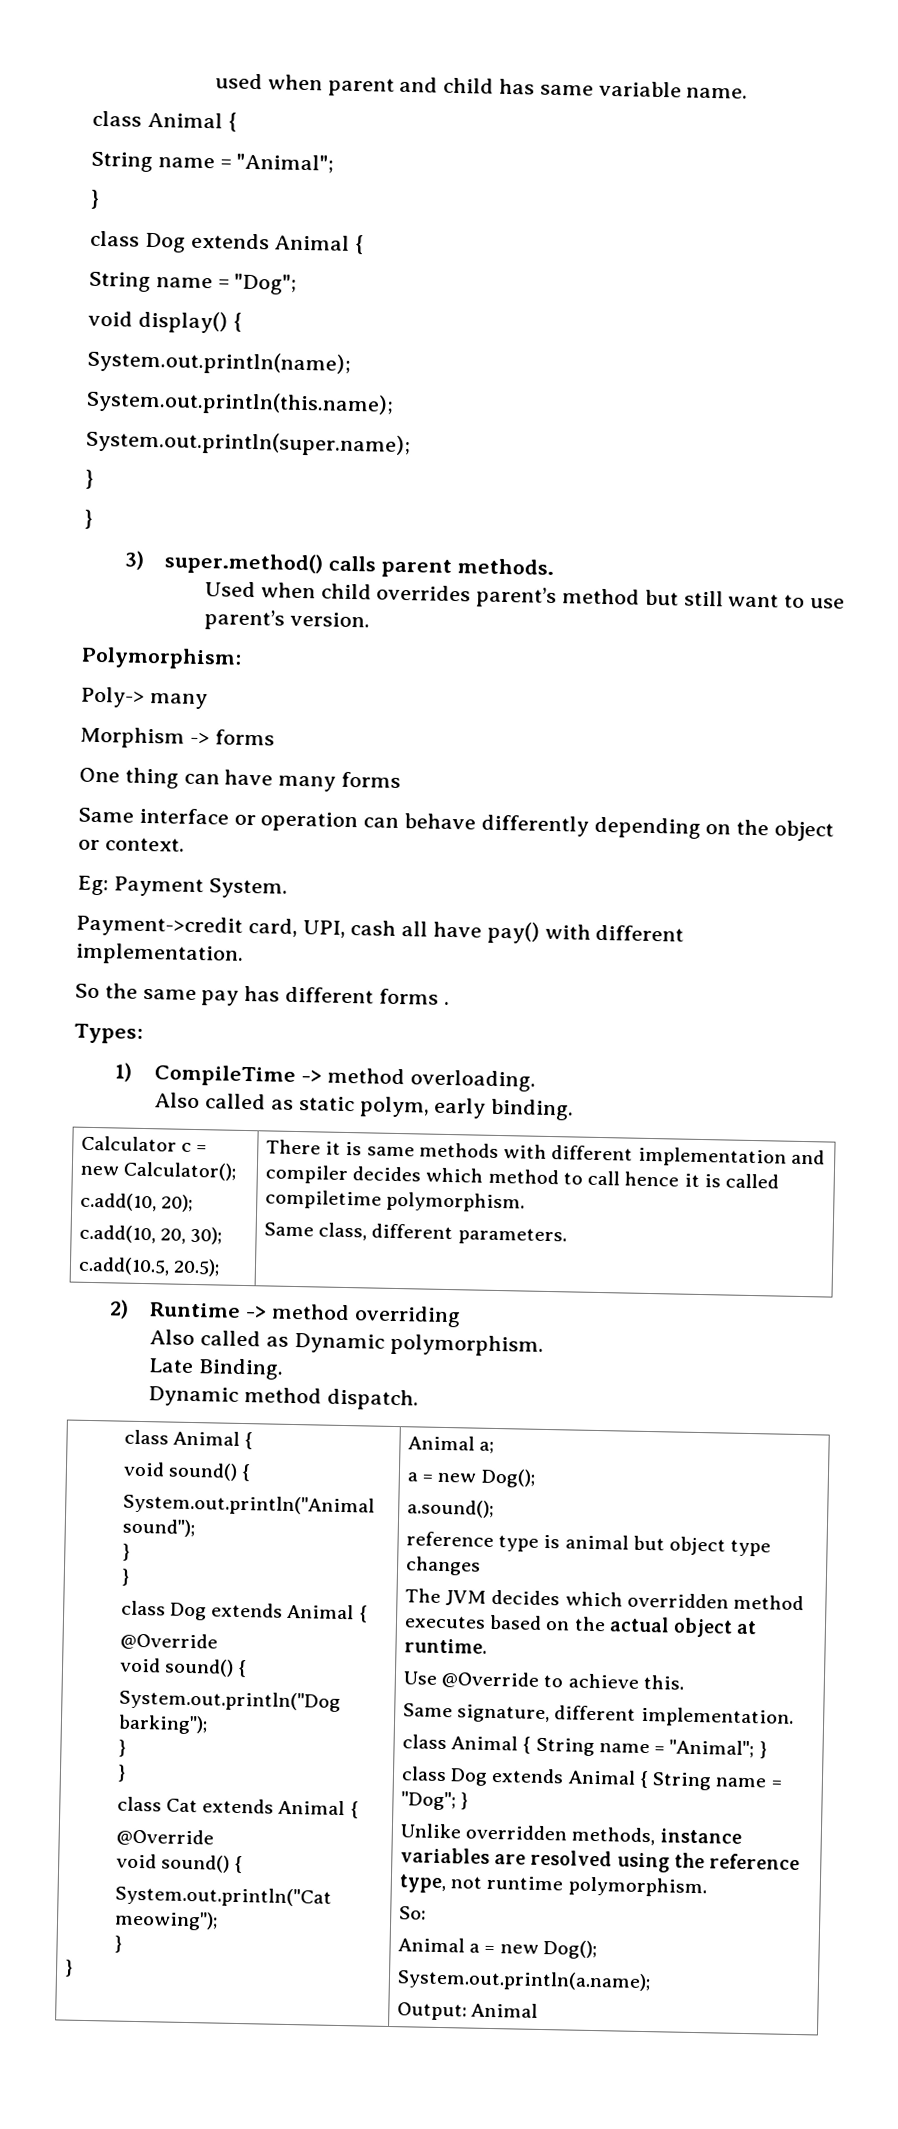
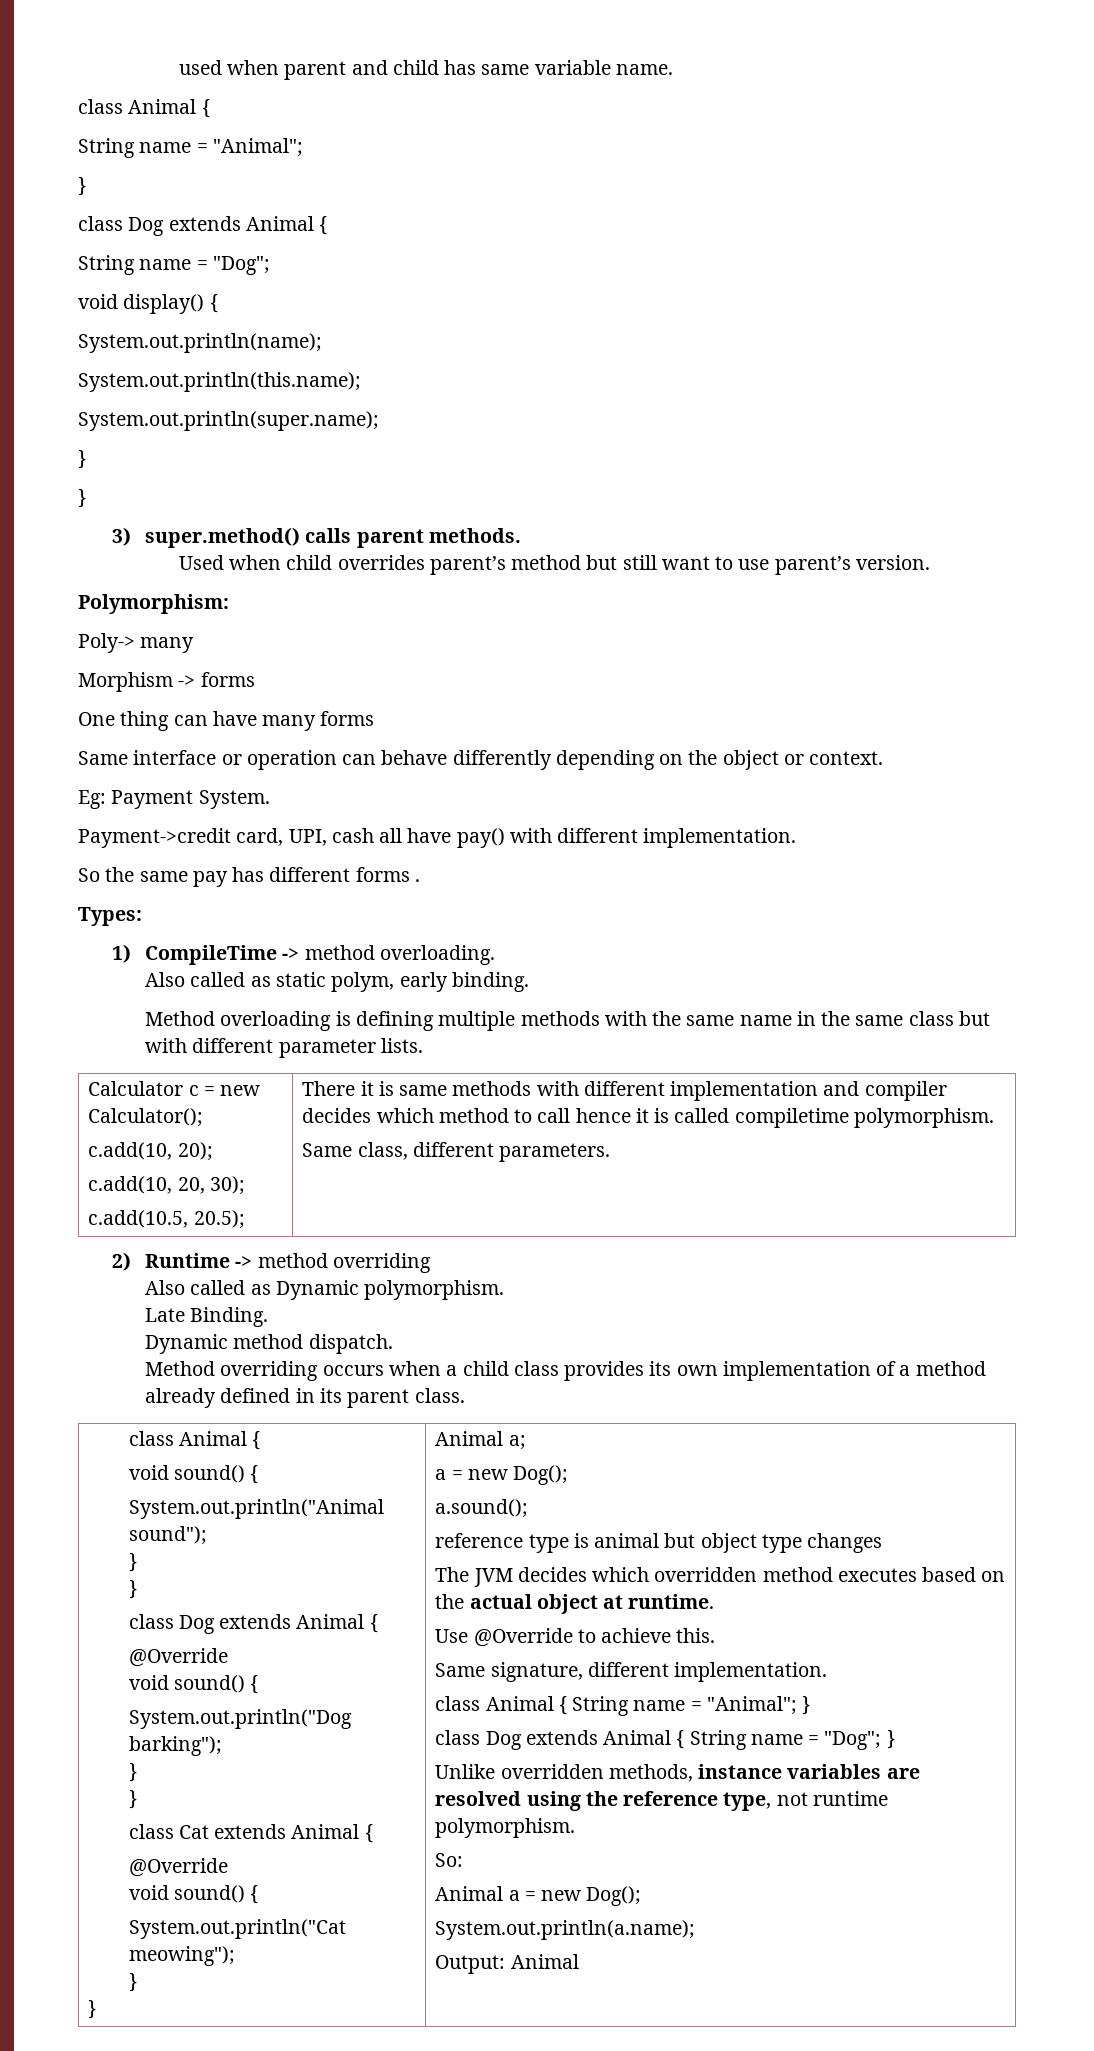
+ Method overloading is defining multiple methods with the same name in the same class but with different parameter lists.
+ Method overriding occurs when a child class provides its own implementation of a method already defined in its parent class.

